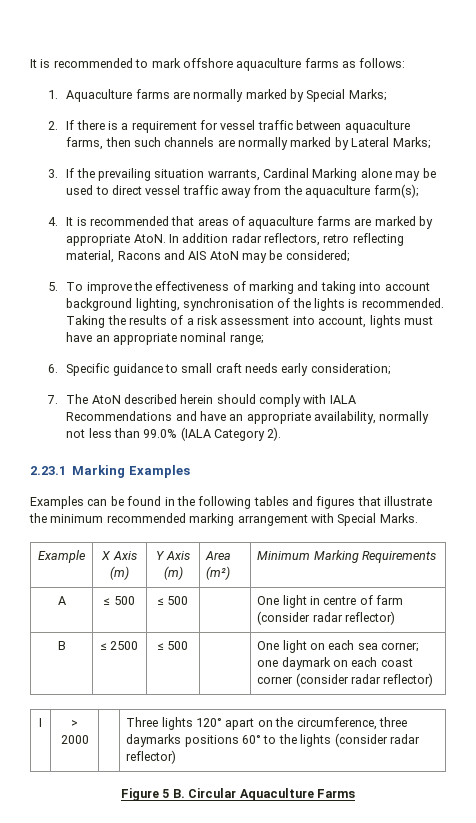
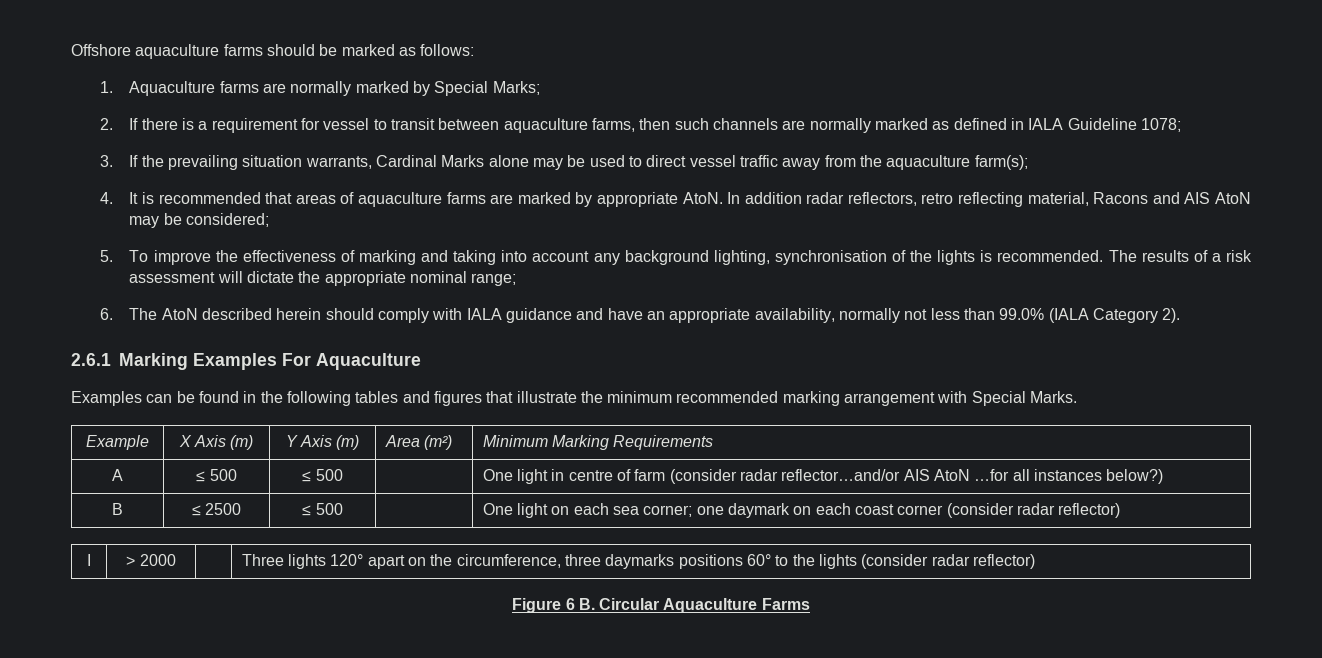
- It is recommended to mark offshore aquaculture farms as follows:
+ Offshore aquaculture farms should be marked as follows:
- 2. If there is a requirement for vessel traffic between aquaculture farms, then such channels are normally marked by Lateral Marks;
+ 2. If there is a requirement for vessel to transit between aquaculture farms, then such channels are normally marked as defined in IALA Guideline 1078;
- 3. If the prevailing situation warrants, Cardinal Marking alone may be used to direct vessel traffic away from the aquaculture farm(s);
+ 3. If the prevailing situation warrants, Cardinal Marks alone may be used to direct vessel traffic away from the aquaculture farm(s);
- 5. To improve the effectiveness of marking and taking into account background lighting, synchronisation of the lights is recommended.
+ 5. To improve the effectiveness of marking and taking into account any background lighting, synchronisation of the lights is recommended.
- Taking the results of a risk assessment into account, lights must have an appropriate nominal range;
- 6. Specific guidance to small craft needs early consideration;
- 7. The AtoN described herein should comply with IALA Recommendations and have an appropriate availability, normally not less than 99.0% (IALA Category 2).
+ The results of a risk assessment will dictate the appropriate nominal range;
+ 6. The AtoN described herein should comply with IALA guidance and have an appropriate availability, normally not less than 99.0% (IALA Category 2).
- 2.23.1 Marking Examples
+ 2.6.1 Marking Examples For Aquaculture
- A | ≤ 500 | ≤ 500 | | One light in centre of farm (consider radar reflector)
+ A | ≤ 500 | ≤ 500 | | One light in centre of farm (consider radar reflector…and/or AIS AtoN …for all instances below?)
- Figure 5 B. Circular Aquaculture Farms
+ Figure 6 B. Circular Aquaculture Farms

